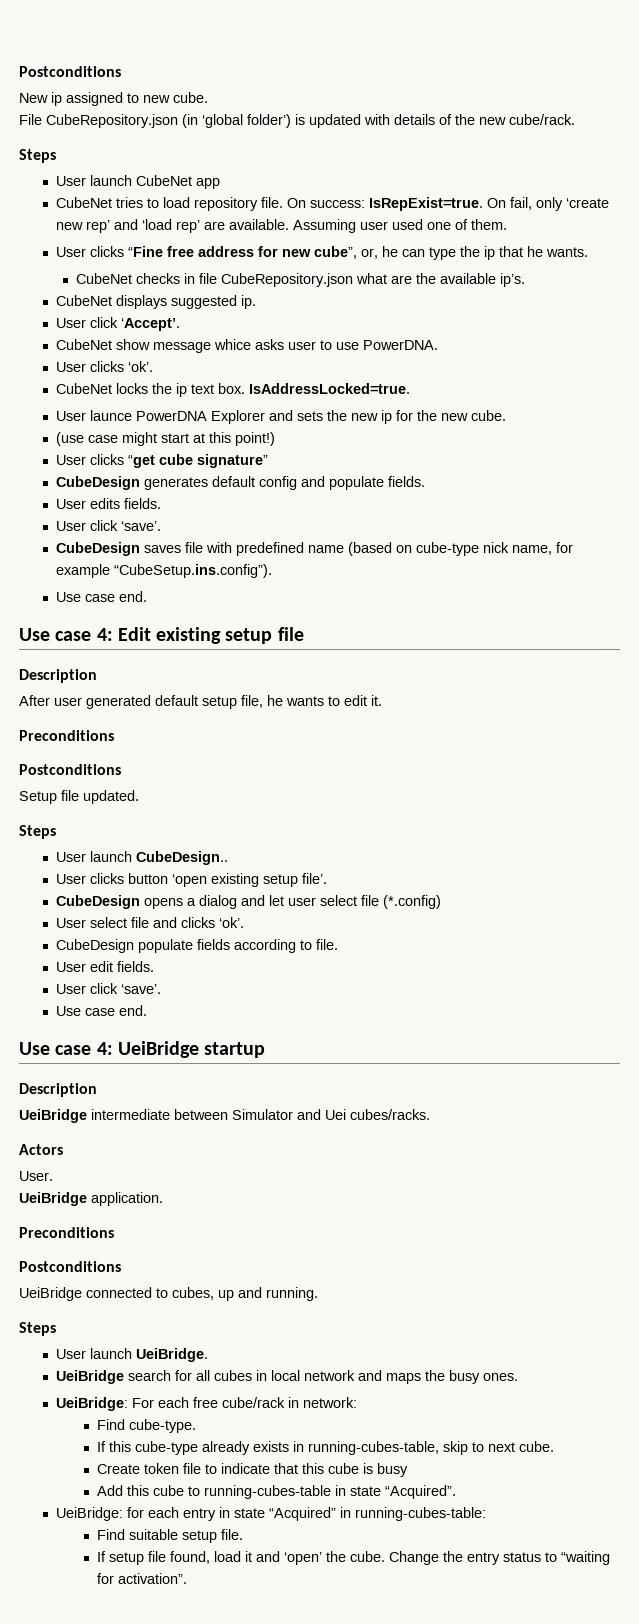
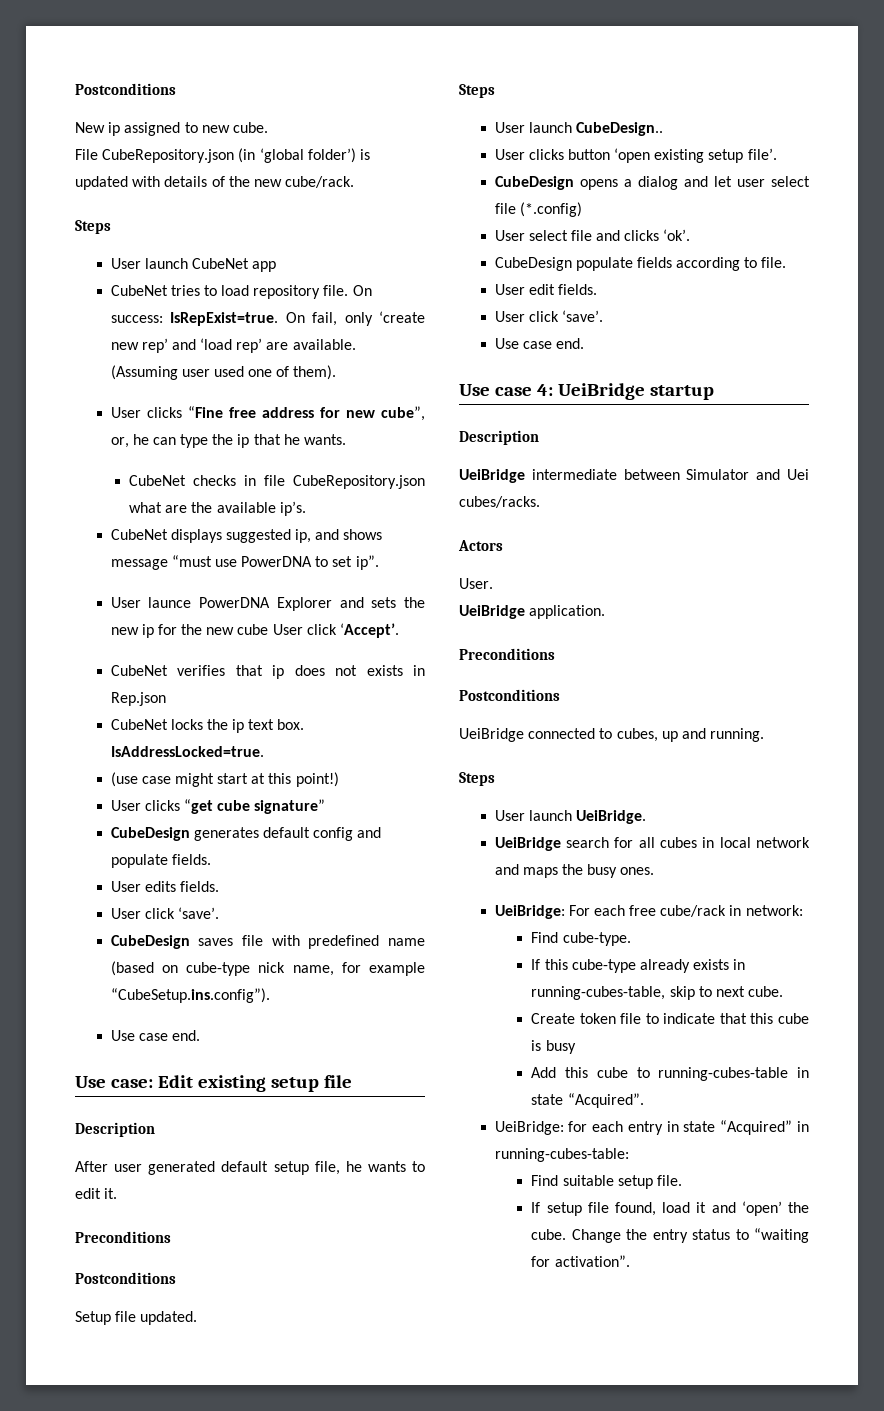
- Assuming user used one of them.
+ (Assuming user used one of them).
- CubeNet displays suggested ip.
- User click ‘Accept’.
- CubeNet show message whice asks user to use PowerDNA.
- User clicks ‘ok’.
- CubeNet locks the ip text box. IsAddressLocked=true.
+ CubeNet displays suggested ip, and shows message “must use PowerDNA to set ip”.
- User launce PowerDNA Explorer and sets the new ip for the new cube.
+ User launce PowerDNA Explorer and sets the new ip for the new cube User click ‘Accept’.
+ CubeNet verifies that ip does not exists in Rep.json
+ CubeNet locks the ip text box. IsAddressLocked=true.
- Use case 4: Edit existing setup file
+ Use case: Edit existing setup file

